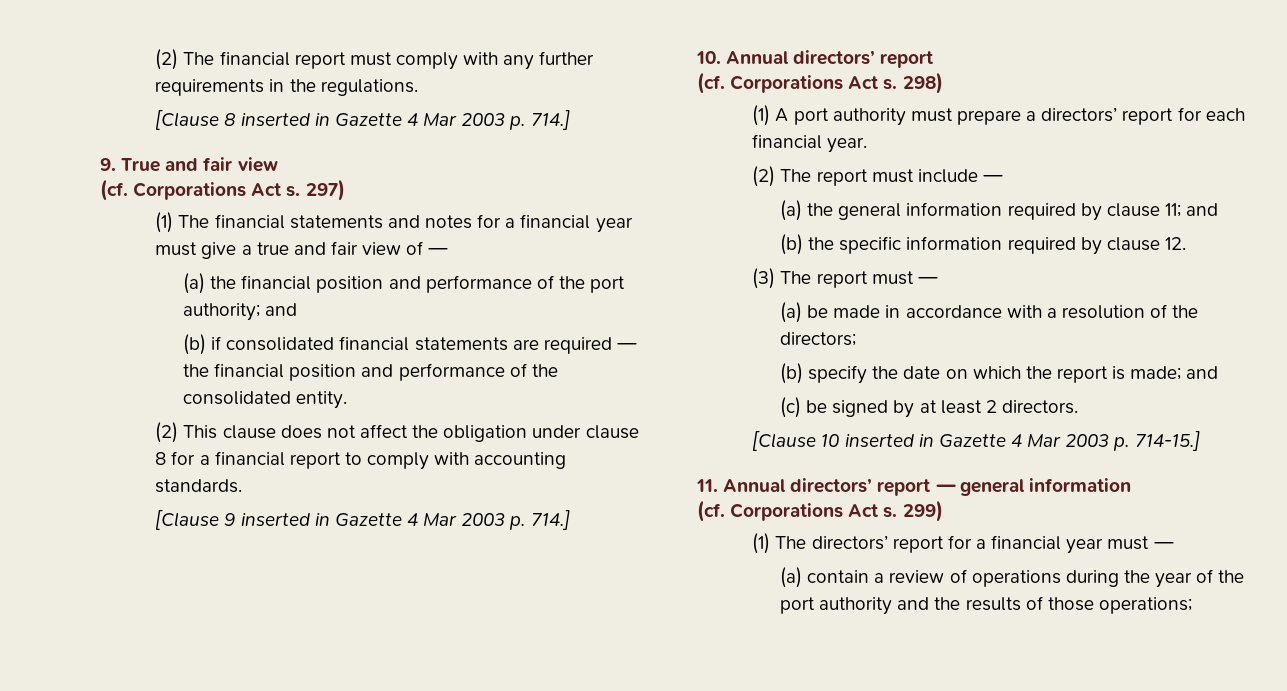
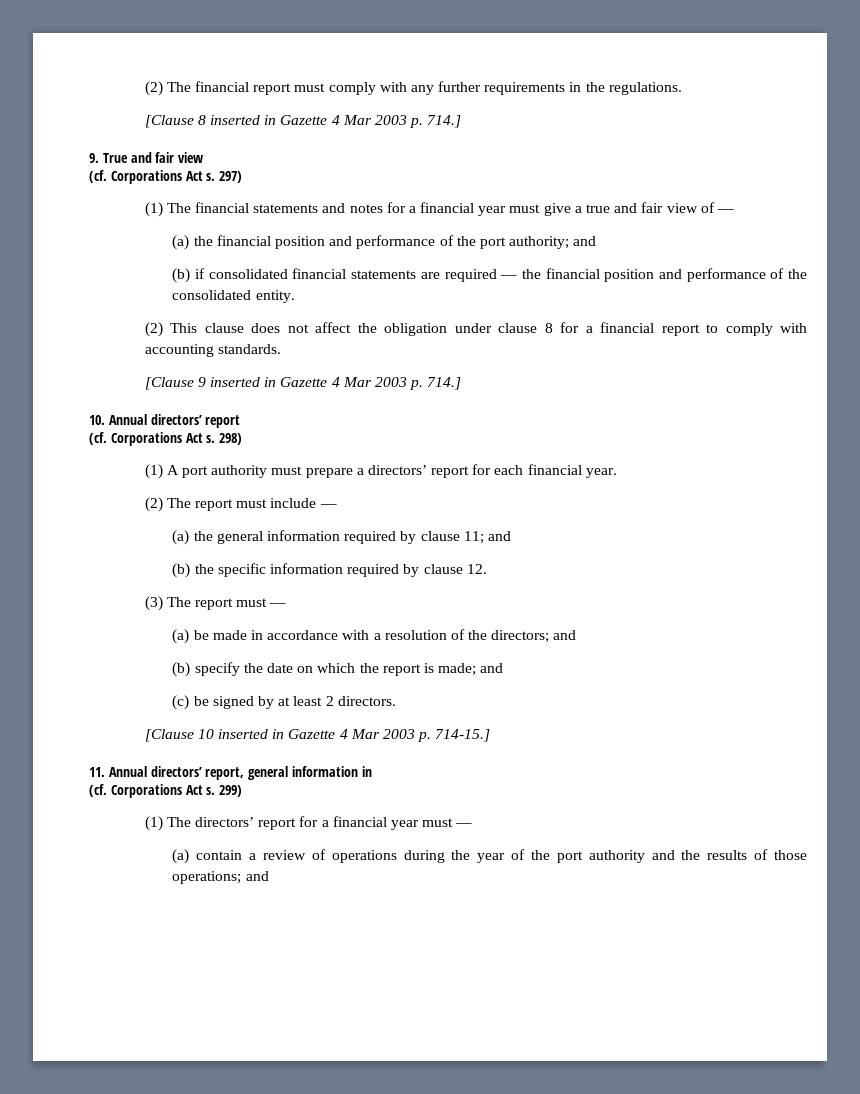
- (a) be made in accordance with a resolution of the directors;
+ (a) be made in accordance with a resolution of the directors; and
- 11. Annual directors’ report — general information
+ 11. Annual directors’ report, general information in
- (a) contain a review of operations during the year of the port authority and the results of those operations;
+ (a) contain a review of operations during the year of the port authority and the results of those operations; and

